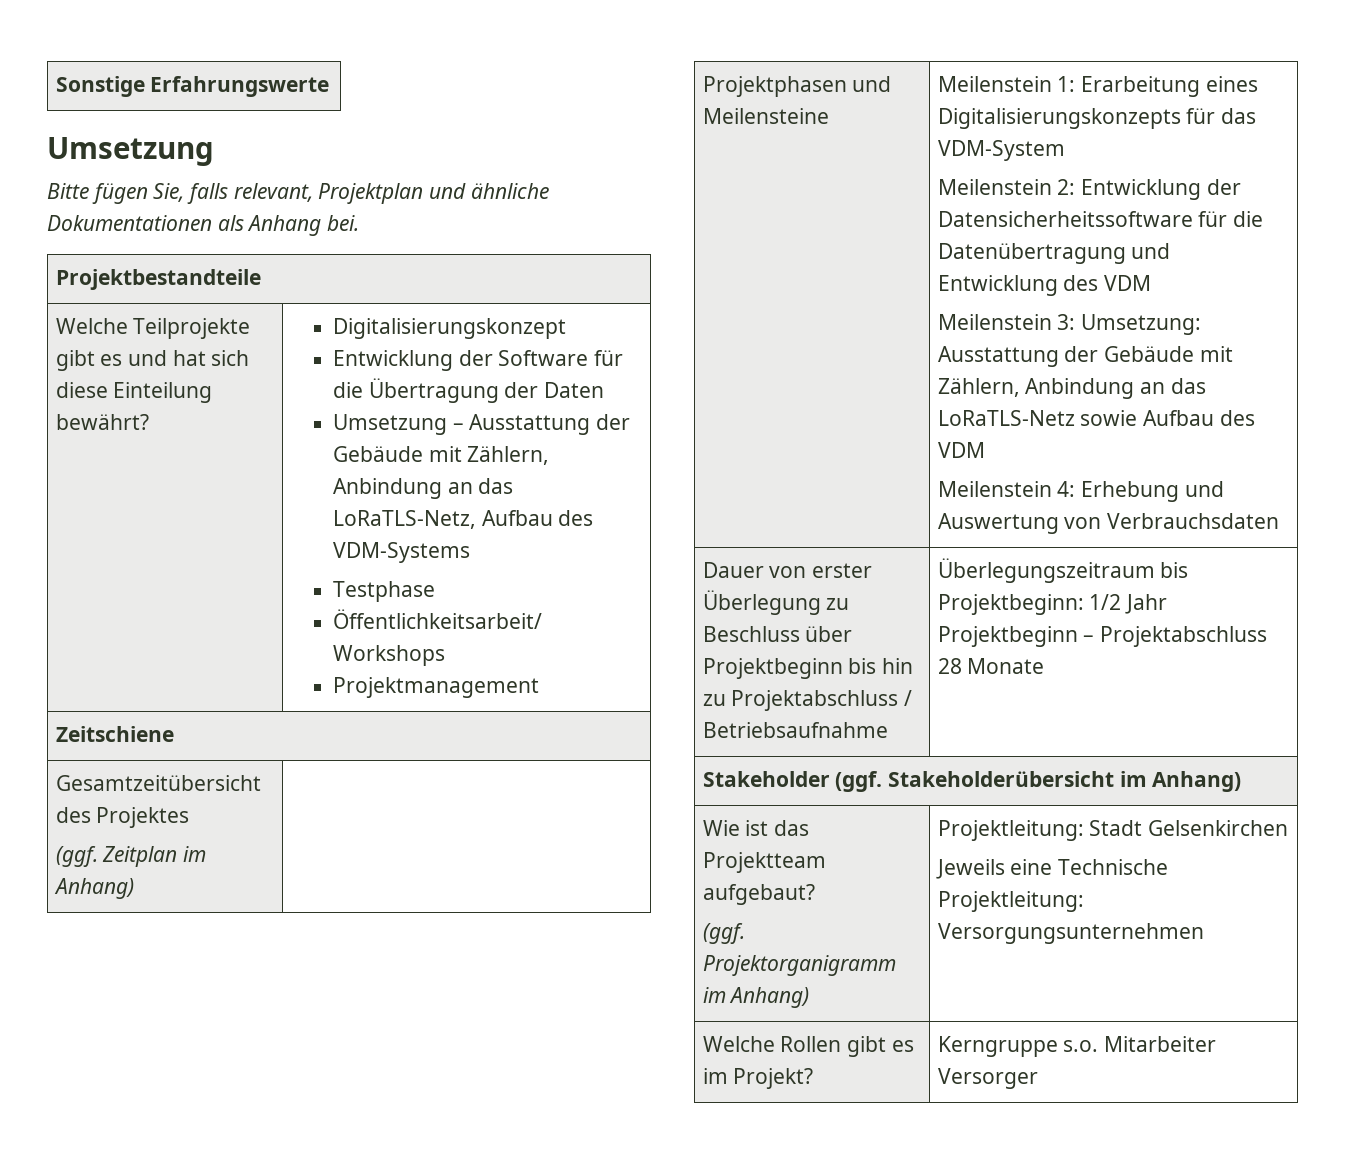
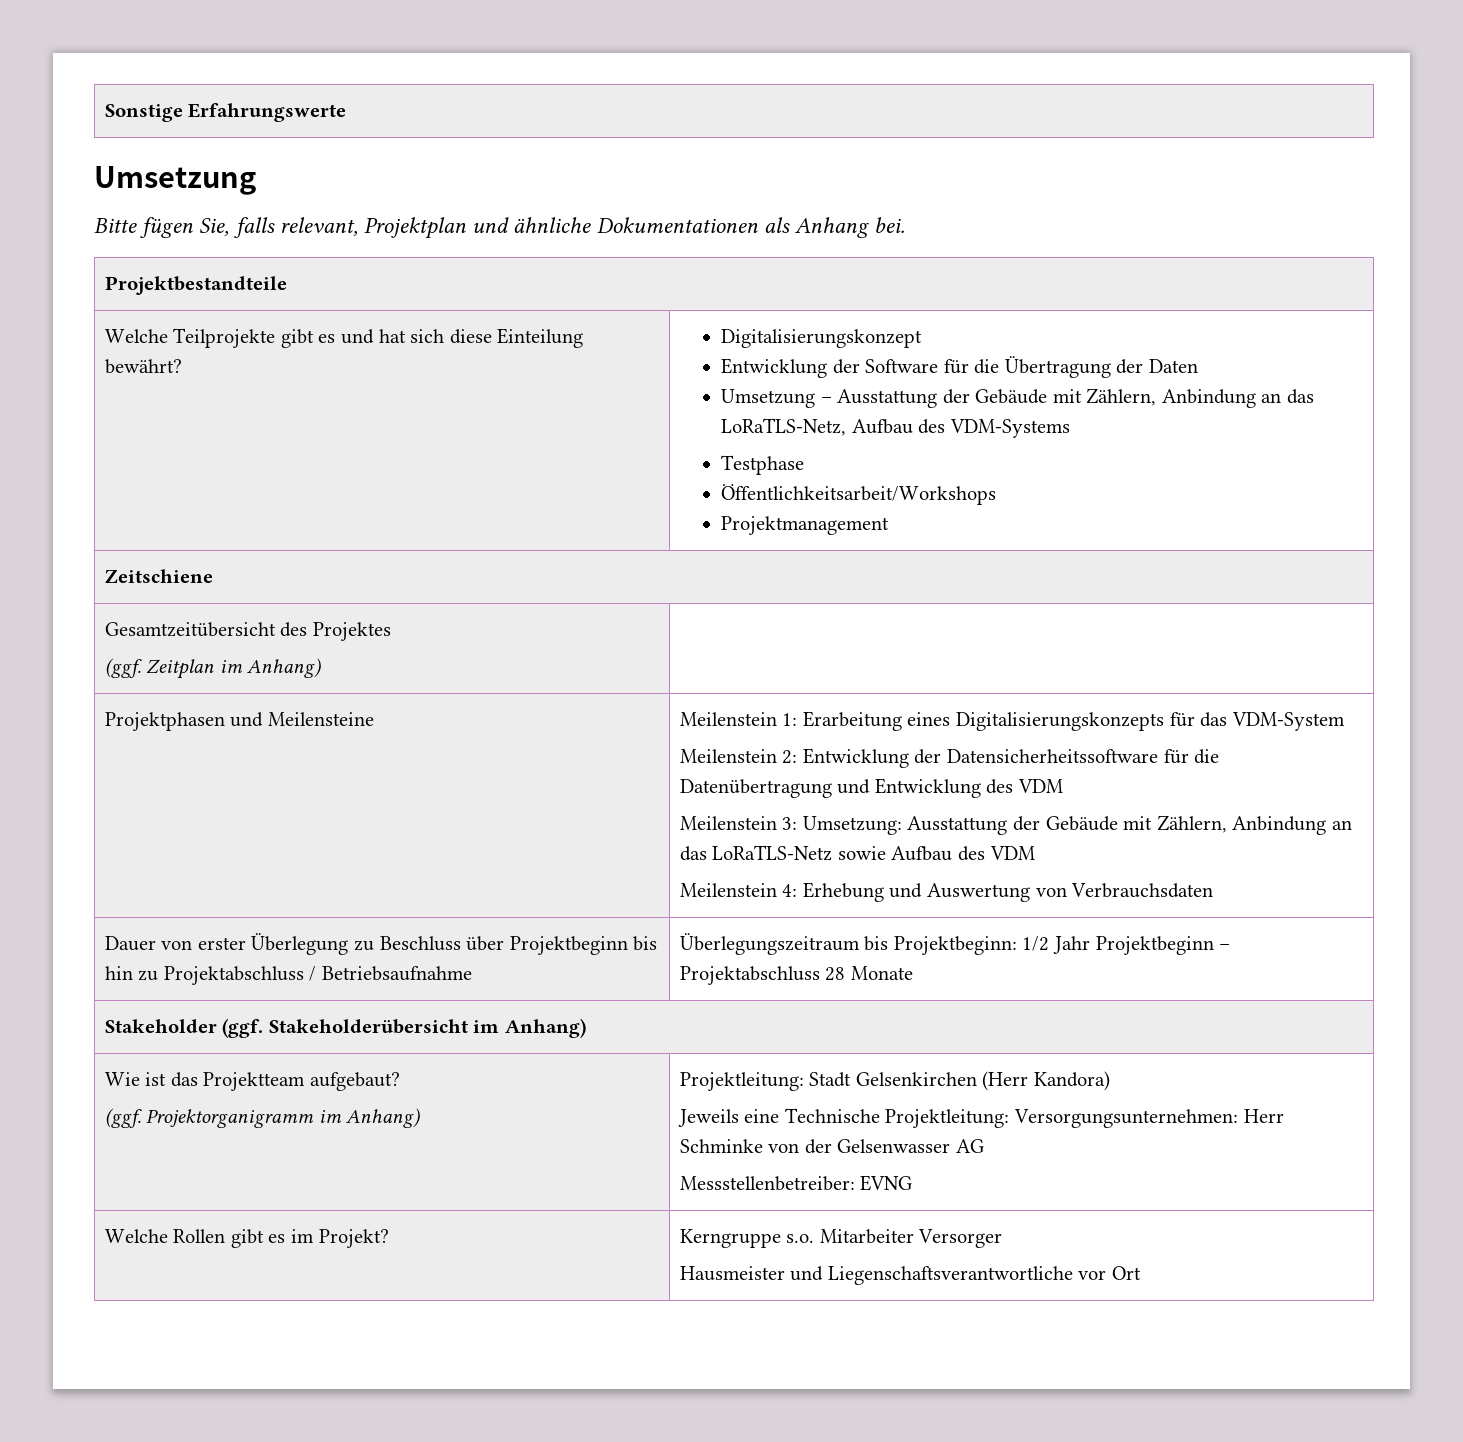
  Wie ist das Projektteam aufgebaut?
- (ggf. Projektorganigramm im Anhang) | Projektleitung: Stadt Gelsenkirchen
- Jeweils eine Technische Projektleitung: Versorgungsunternehmen
+ (ggf. Projektorganigramm im Anhang) | Projektleitung: Stadt Gelsenkirchen (Herr Kandora)
+ Jeweils eine Technische Projektleitung: Versorgungsunternehmen: Herr Schminke von der Gelsenwasser AG
+ Messstellenbetreiber: EVNG
  Welche Rollen gibt es im Projekt? | Kerngruppe s.o. Mitarbeiter Versorger
+ Hausmeister und Liegenschaftsverantwortliche vor Ort

